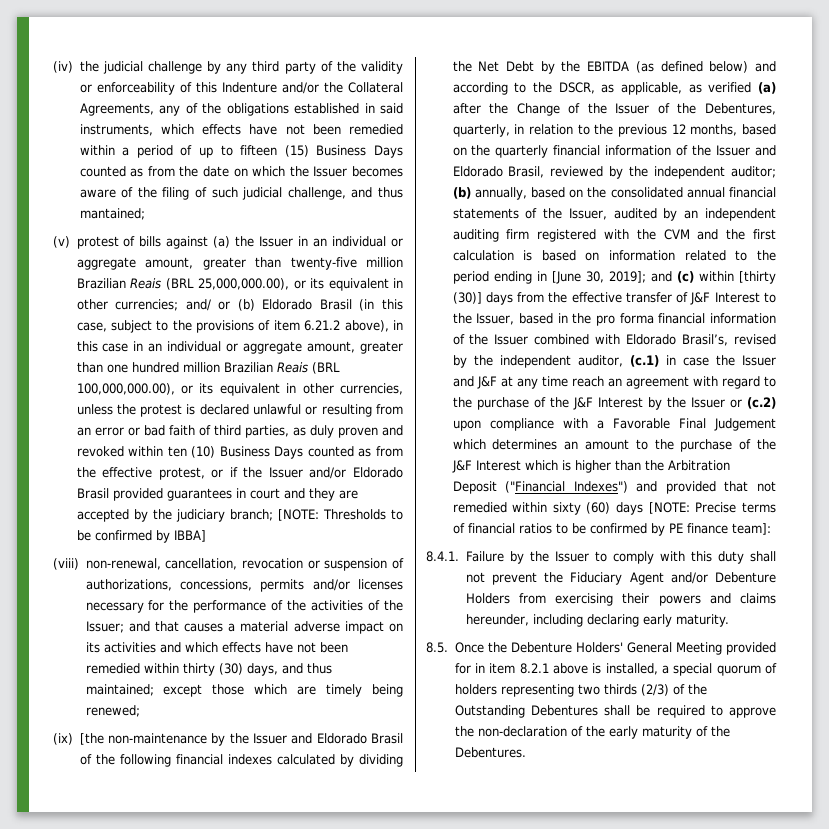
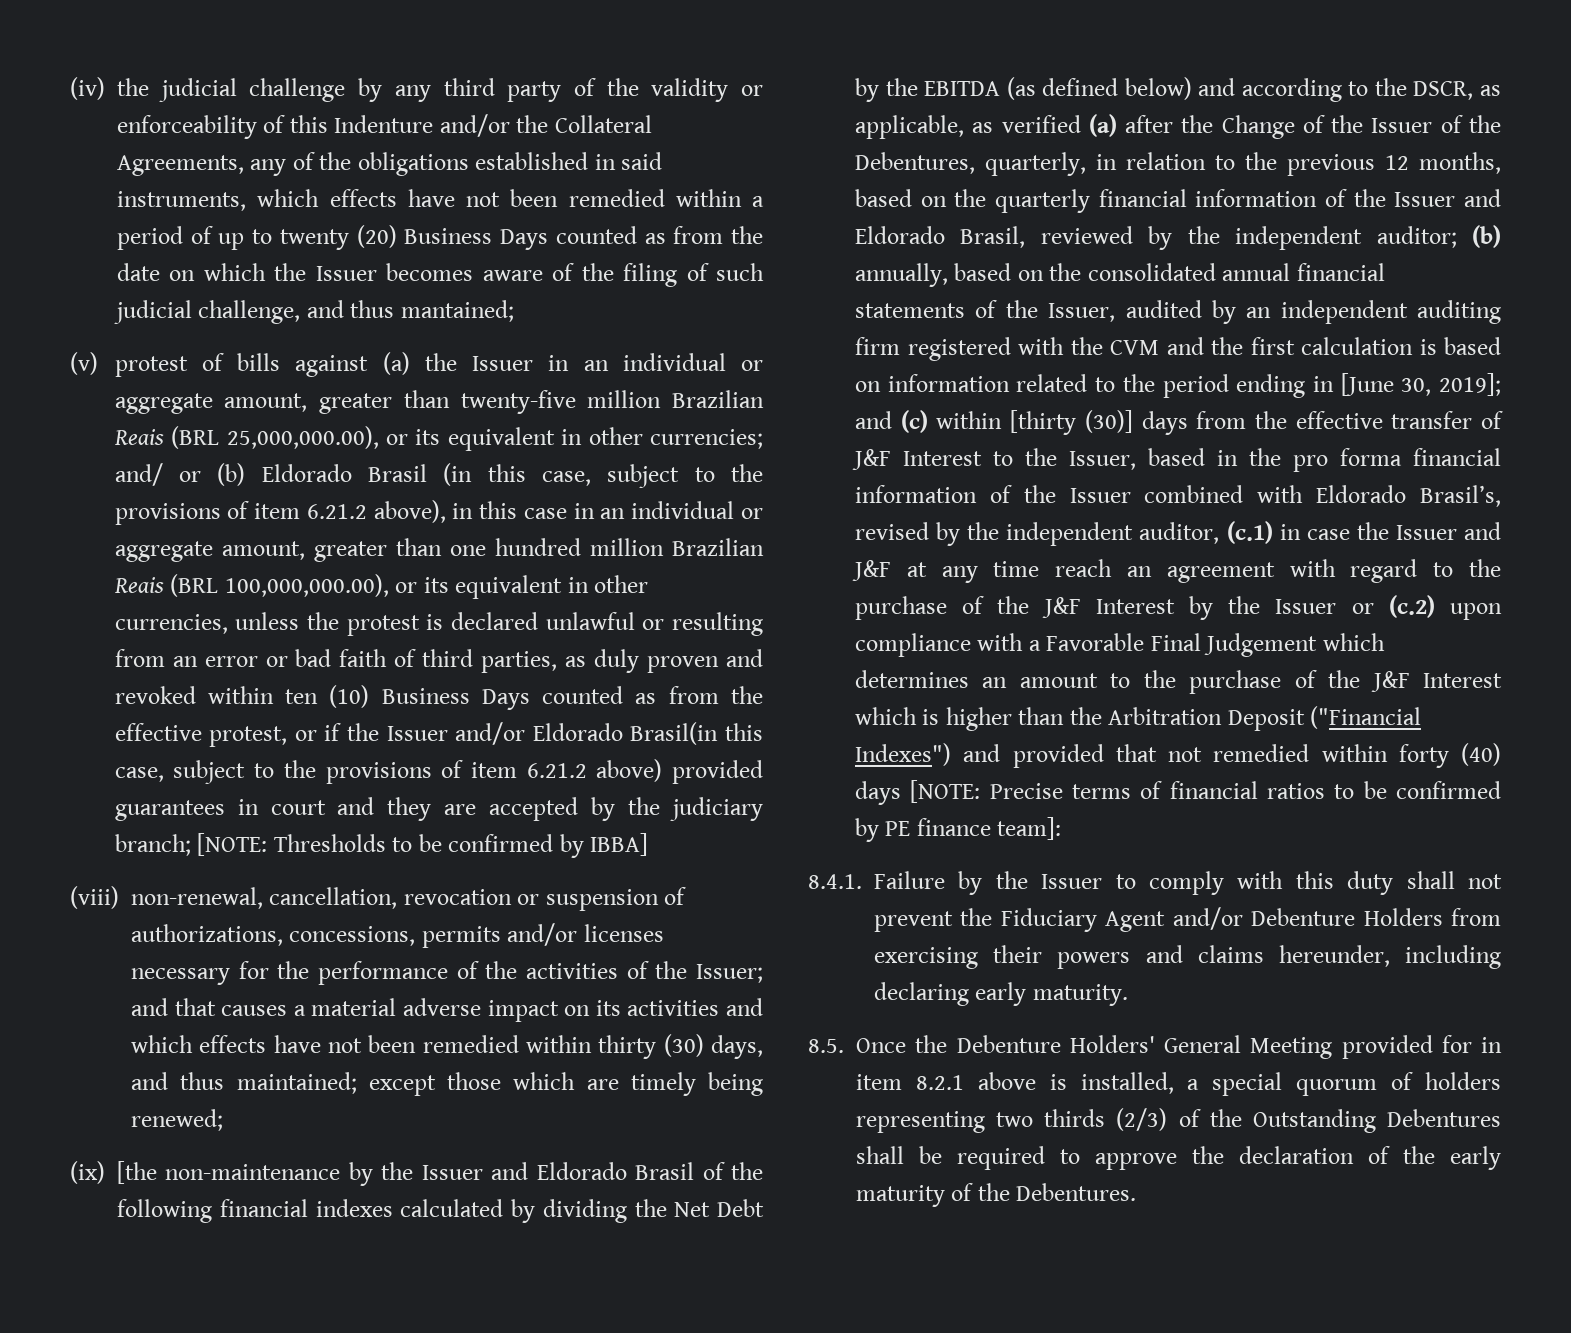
- (iv) the judicial challenge by any third party of the validity or enforceability of this Indenture and/or the Collateral Agreements, any of the obligations established in said instruments, which effects have not been remedied within a period of up to fifteen (15) Business Days counted as from the date on which the Issuer becomes aware of the filing of such judicial challenge, and thus mantained;
+ (iv) the judicial challenge by any third party of the validity or enforceability of this Indenture and/or the Collateral Agreements, any of the obligations established in said instruments, which effects have not been remedied within a period of up to twenty (20) Business Days counted as from the date on which the Issuer becomes aware of the filing of such judicial challenge, and thus mantained;
- and/ or (b) Eldorado Brasil (in this case, subject to the provisions of item 6.21.2 above), in this case in an individual or aggregate amount, greater than one hundred million Brazilian Reais (BRL 100,000,000.00), or its equivalent in other currencies, unless the protest is declared unlawful or resulting from an error or bad faith of third parties, as duly proven and revoked within ten (10) Business Days counted as from the effective protest, or if the Issuer and/or Eldorado Brasil provided guarantees in court and they are accepted by the judiciary branch;
+ and/ or (b) Eldorado Brasil (in this case, subject to the provisions of item 6.21.2 above), in this case in an individual or aggregate amount, greater than one hundred million Brazilian Reais (BRL 100,000,000.00), or its equivalent in other currencies, unless the protest is declared unlawful or resulting from an error or bad faith of third parties, as duly proven and revoked within ten (10) Business Days counted as from the effective protest, or if the Issuer and/or Eldorado Brasil(in this case, subject to the provisions of item 6.21.2 above) provided guarantees in court and they are accepted by the judiciary branch;
- and (c) within [thirty (30)] days from the effective transfer of J&F Interest to the Issuer, based in the pro forma financial information of the Issuer combined with Eldorado Brasil’s, revised by the independent auditor, (c.1) in case the Issuer and J&F at any time reach an agreement with regard to the purchase of the J&F Interest by the Issuer or (c.2) upon compliance with a Favorable Final Judgement which determines an amount to the purchase of the J&F Interest which is higher than the Arbitration Deposit ("Financial Indexes") and provided that not remedied within sixty (60) days [NOTE:
+ and (c) within [thirty (30)] days from the effective transfer of J&F Interest to the Issuer, based in the pro forma financial information of the Issuer combined with Eldorado Brasil’s, revised by the independent auditor, (c.1) in case the Issuer and J&F at any time reach an agreement with regard to the purchase of the J&F Interest by the Issuer or (c.2) upon compliance with a Favorable Final Judgement which determines an amount to the purchase of the J&F Interest which is higher than the Arbitration Deposit ("Financial Indexes") and provided that not remedied within forty (40) days [NOTE:
- 8.5. Once the Debenture Holders' General Meeting provided for in item 8.2.1 above is installed, a special quorum of holders representing two thirds (2/3) of the Outstanding Debentures shall be required to approve the non-declaration of the early maturity of the Debentures.
+ 8.5. Once the Debenture Holders' General Meeting provided for in item 8.2.1 above is installed, a special quorum of holders representing two thirds (2/3) of the Outstanding Debentures shall be required to approve the declaration of the early maturity of the Debentures.

